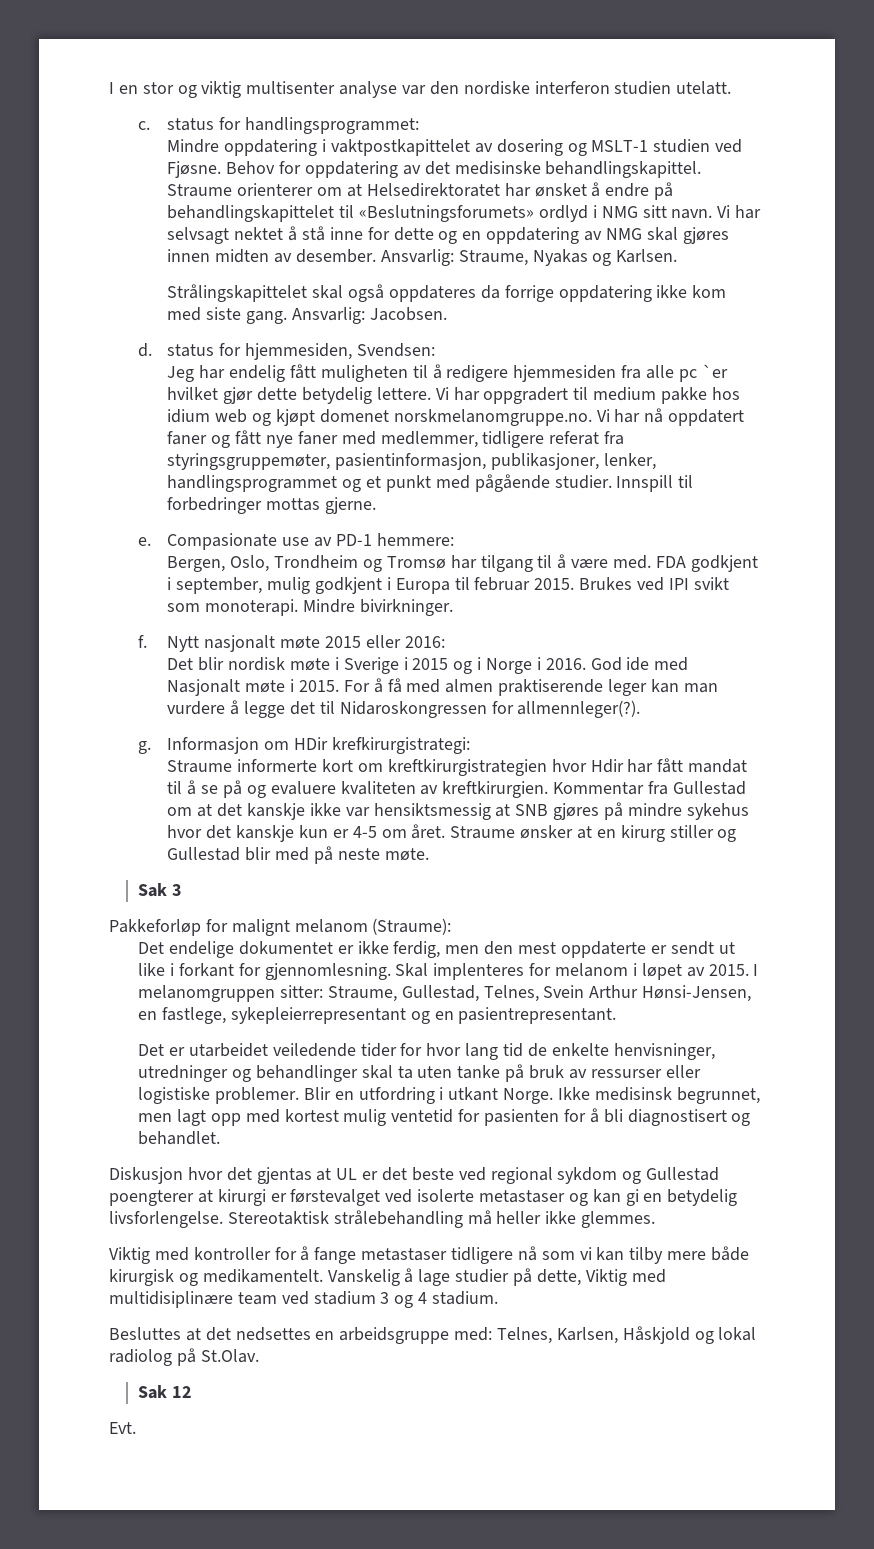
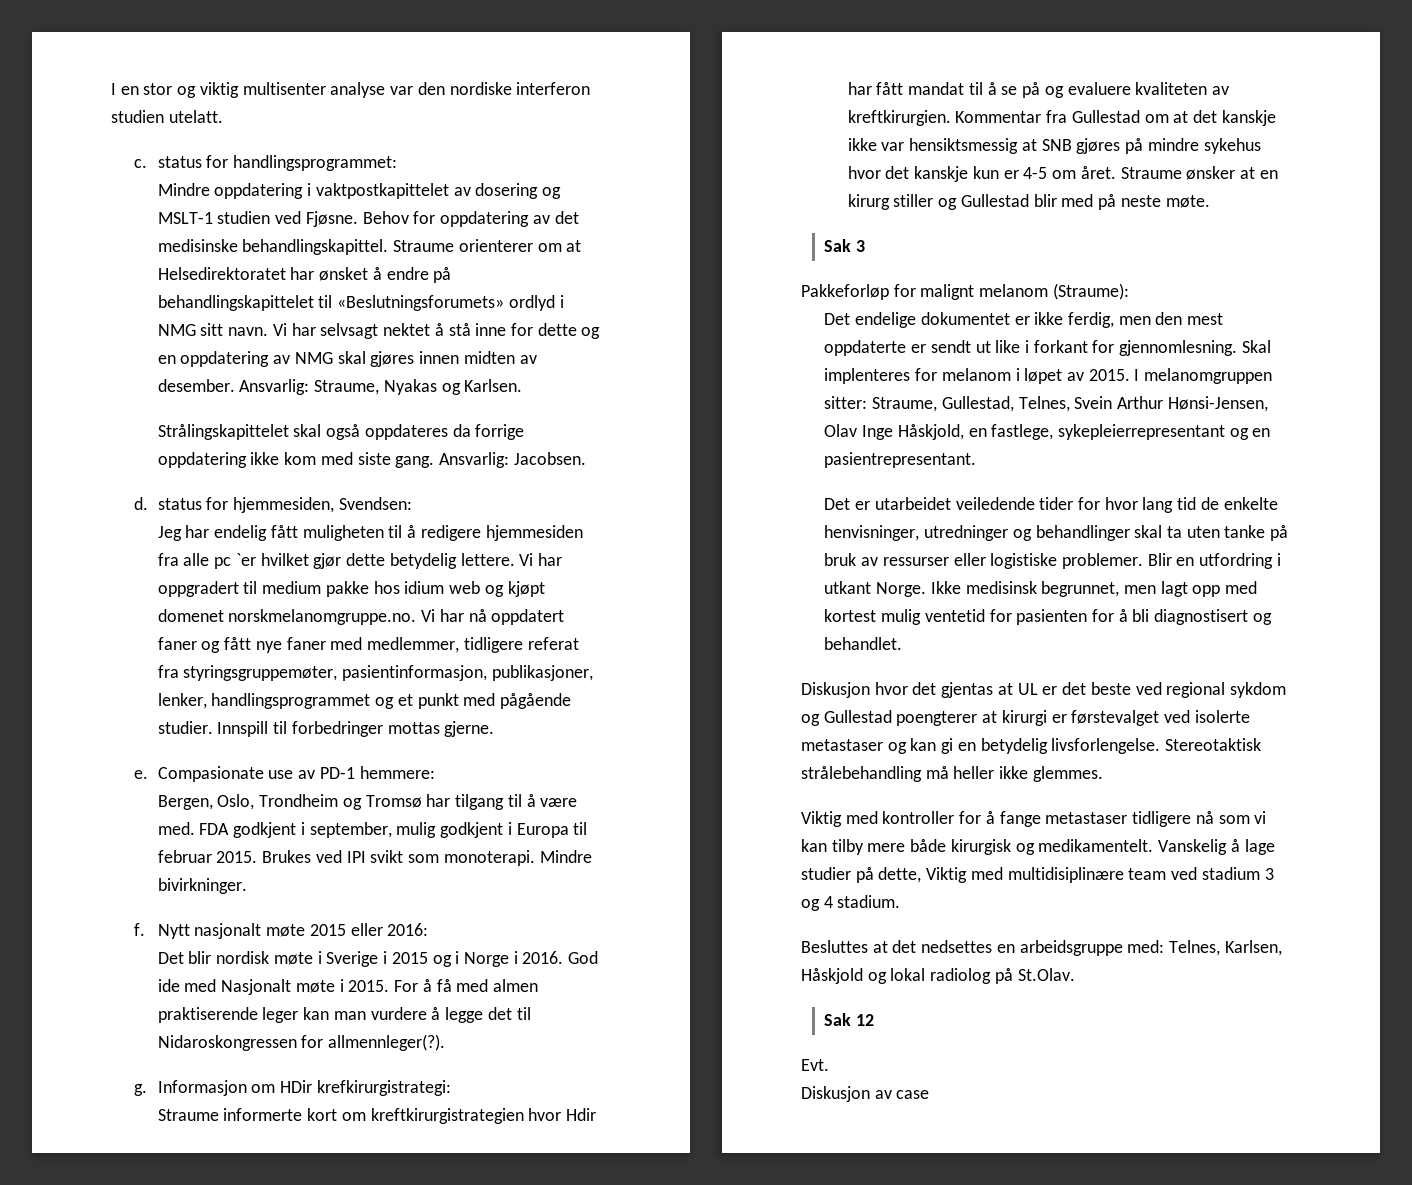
- I melanomgruppen sitter: Straume, Gullestad, Telnes, Svein Arthur Hønsi-Jensen, en fastlege, sykepleierrepresentant og en pasientrepresentant.
+ I melanomgruppen sitter: Straume, Gullestad, Telnes, Svein Arthur Hønsi-Jensen, Olav Inge Håskjold, en fastlege, sykepleierrepresentant og en pasientrepresentant.
+ Diskusjon av case

